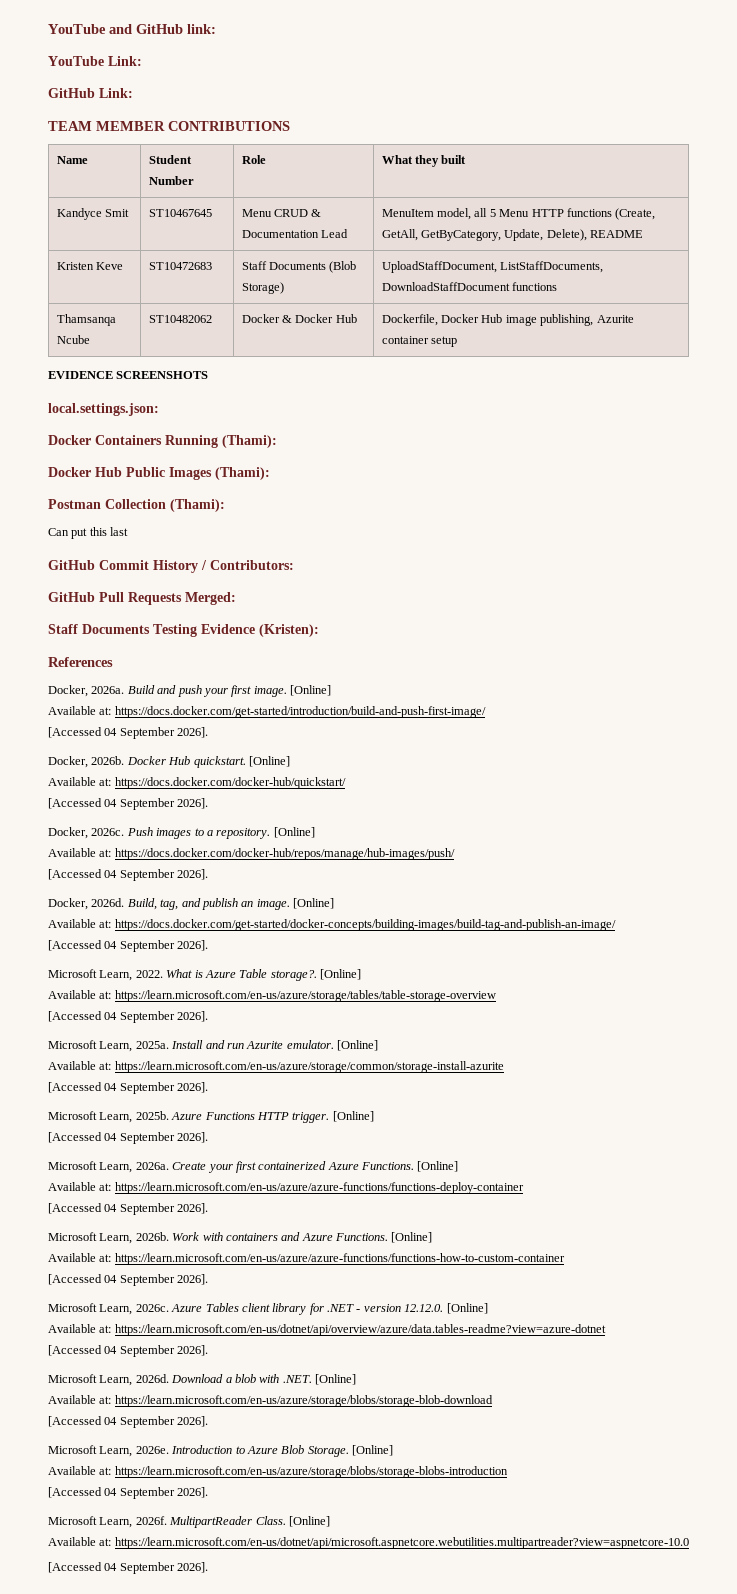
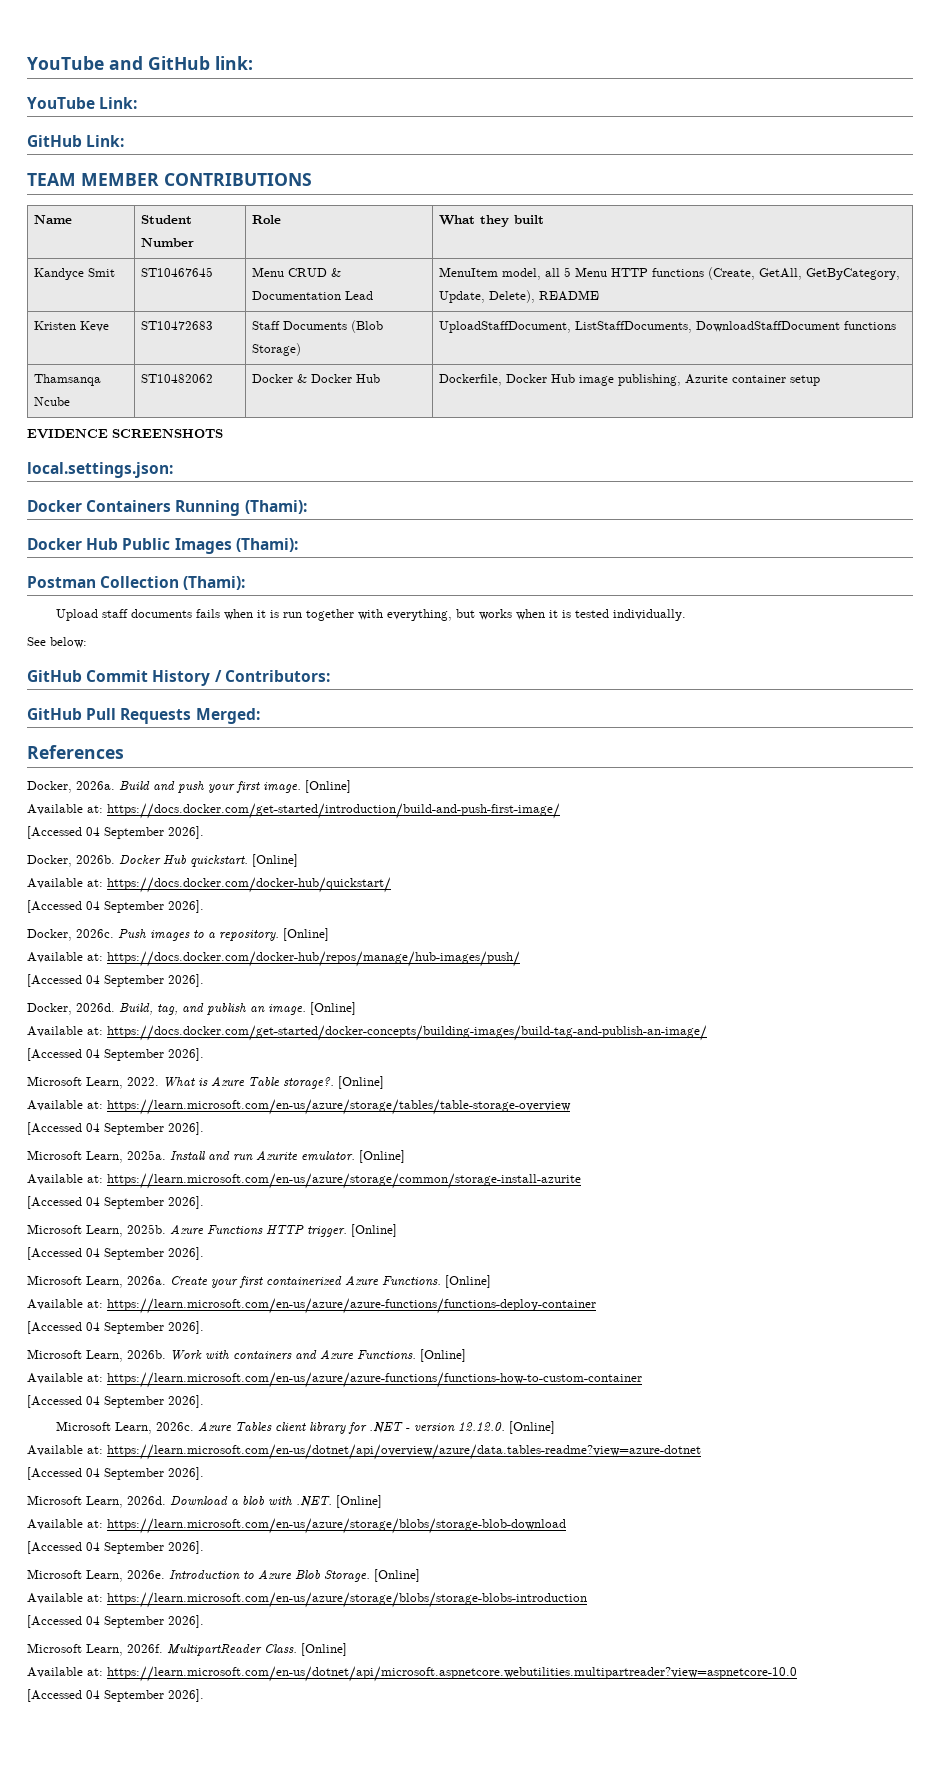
- Can put this last
+ Upload staff documents fails when it is run together with everything, but works when it is tested individually.
+ See below:
- Staff Documents Testing Evidence (Kristen):

